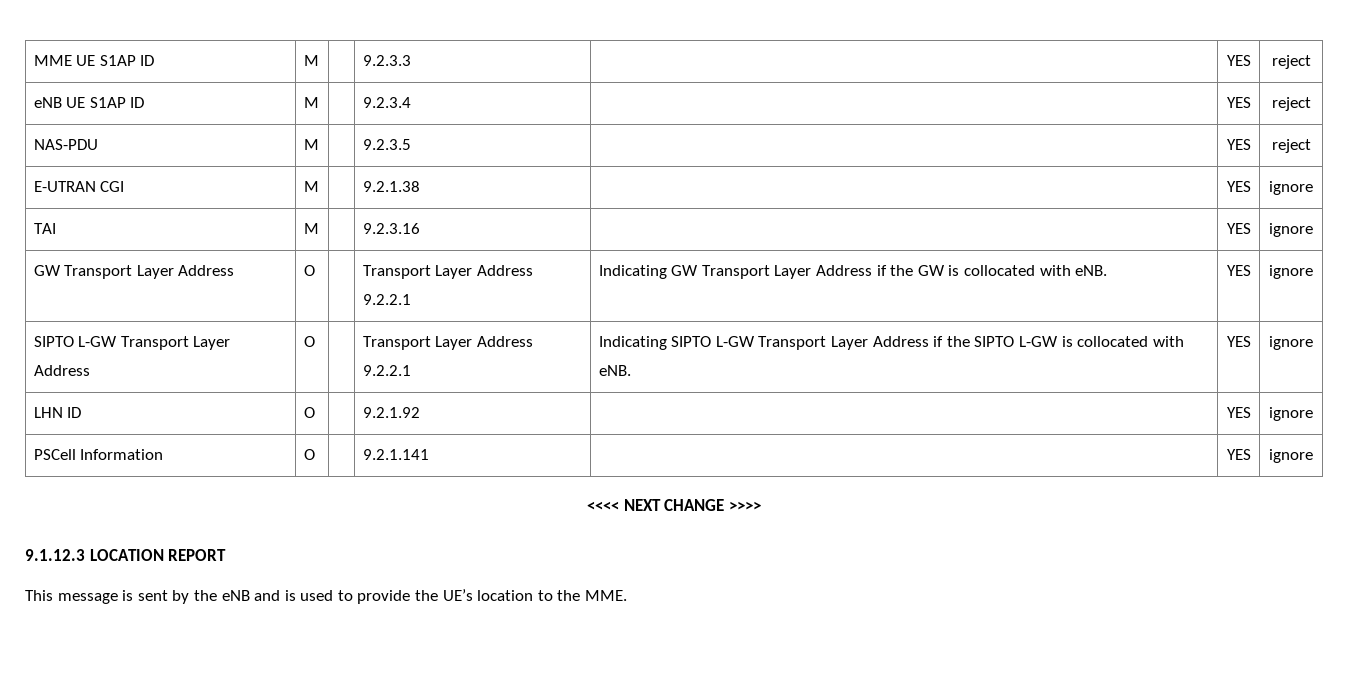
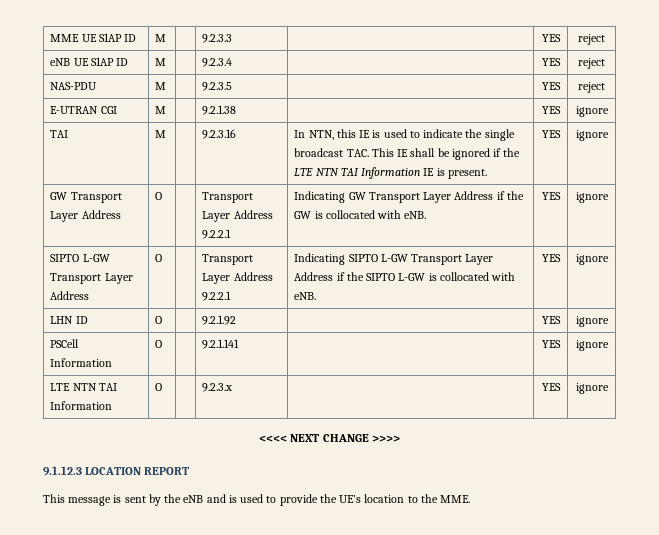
- TAI | M | | 9.2.3.16 | | YES | ignore
+ TAI | M | | 9.2.3.16 | In NTN, this IE is used to indicate the single broadcast TAC. This IE shall be ignored if the LTE NTN TAI Information IE is present. | YES | ignore
+ LTE NTN TAI Information | O | | 9.2.3.x | | YES | ignore

